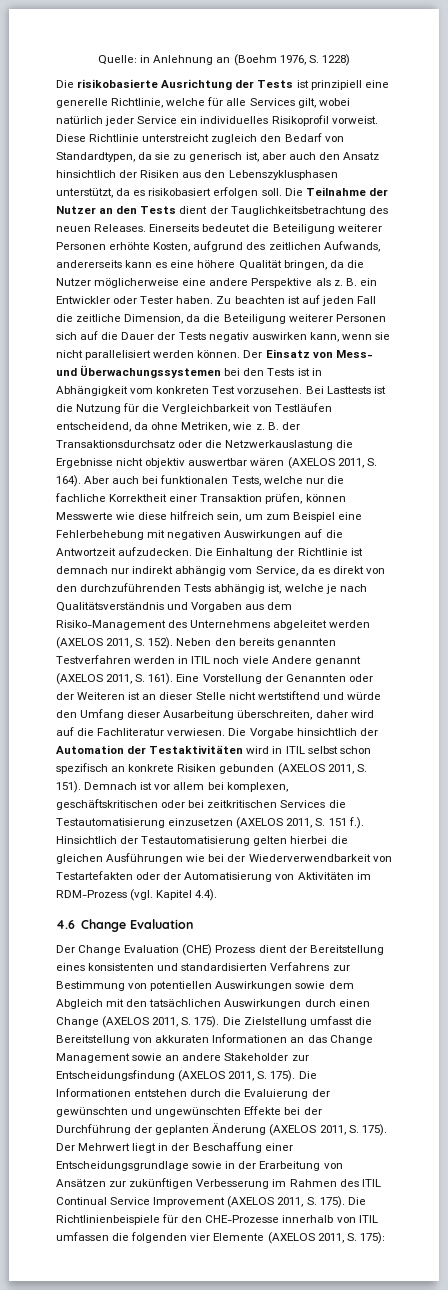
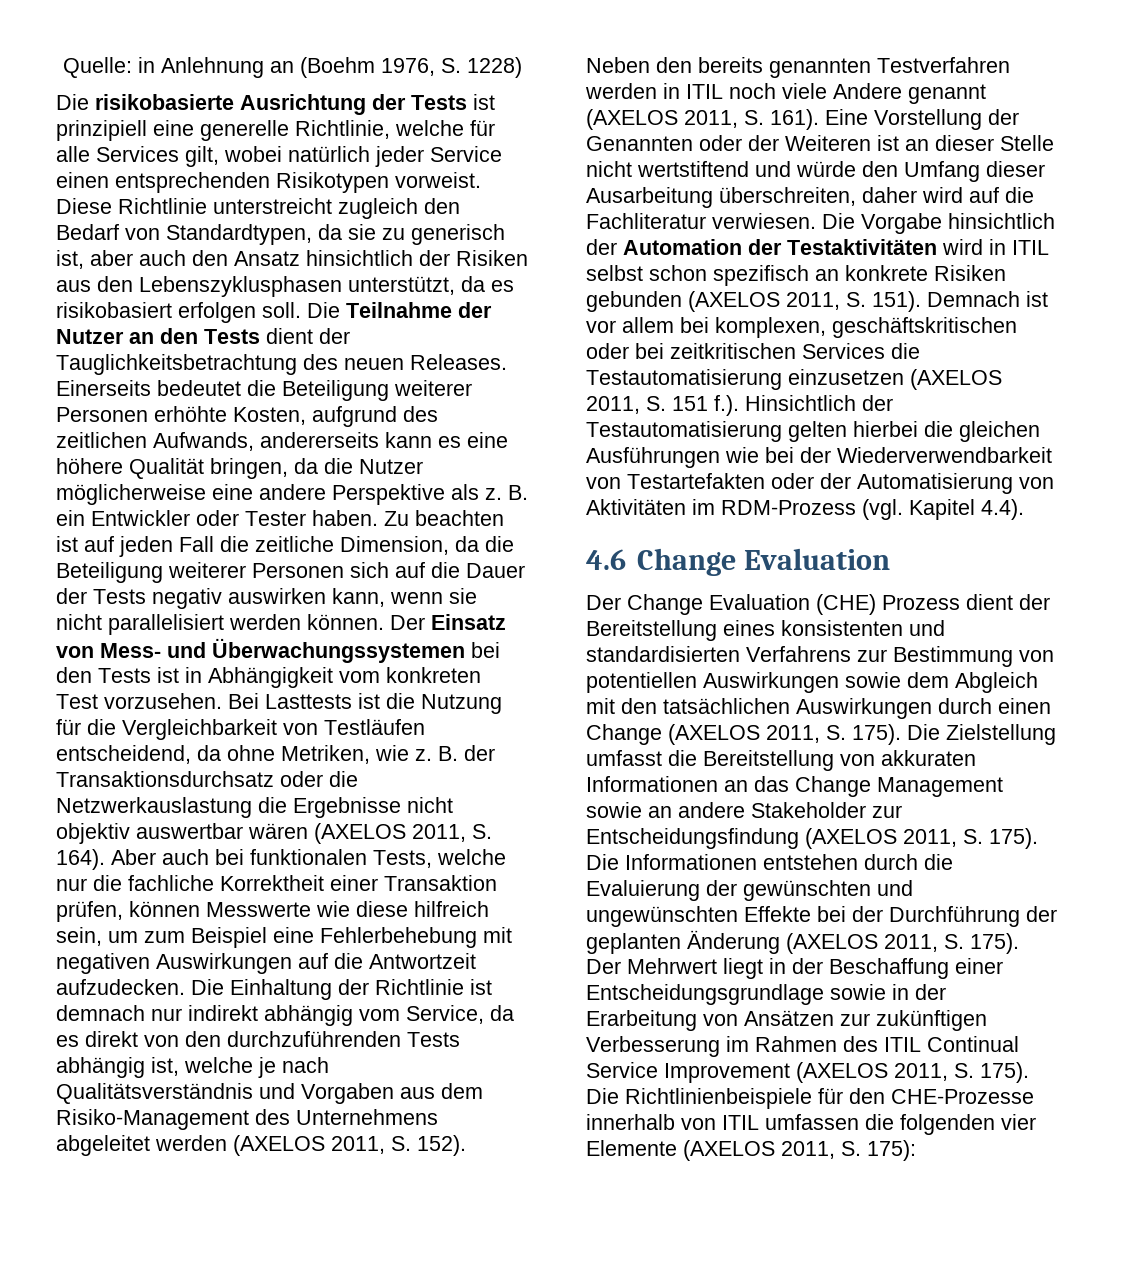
- Die risikobasierte Ausrichtung der Tests ist prinzipiell eine generelle Richtlinie, welche für alle Services gilt, wobei natürlich jeder Service ein individuelles Risikoprofil vorweist.
+ Die risikobasierte Ausrichtung der Tests ist prinzipiell eine generelle Richtlinie, welche für alle Services gilt, wobei natürlich jeder Service einen entsprechenden Risikotypen vorweist.

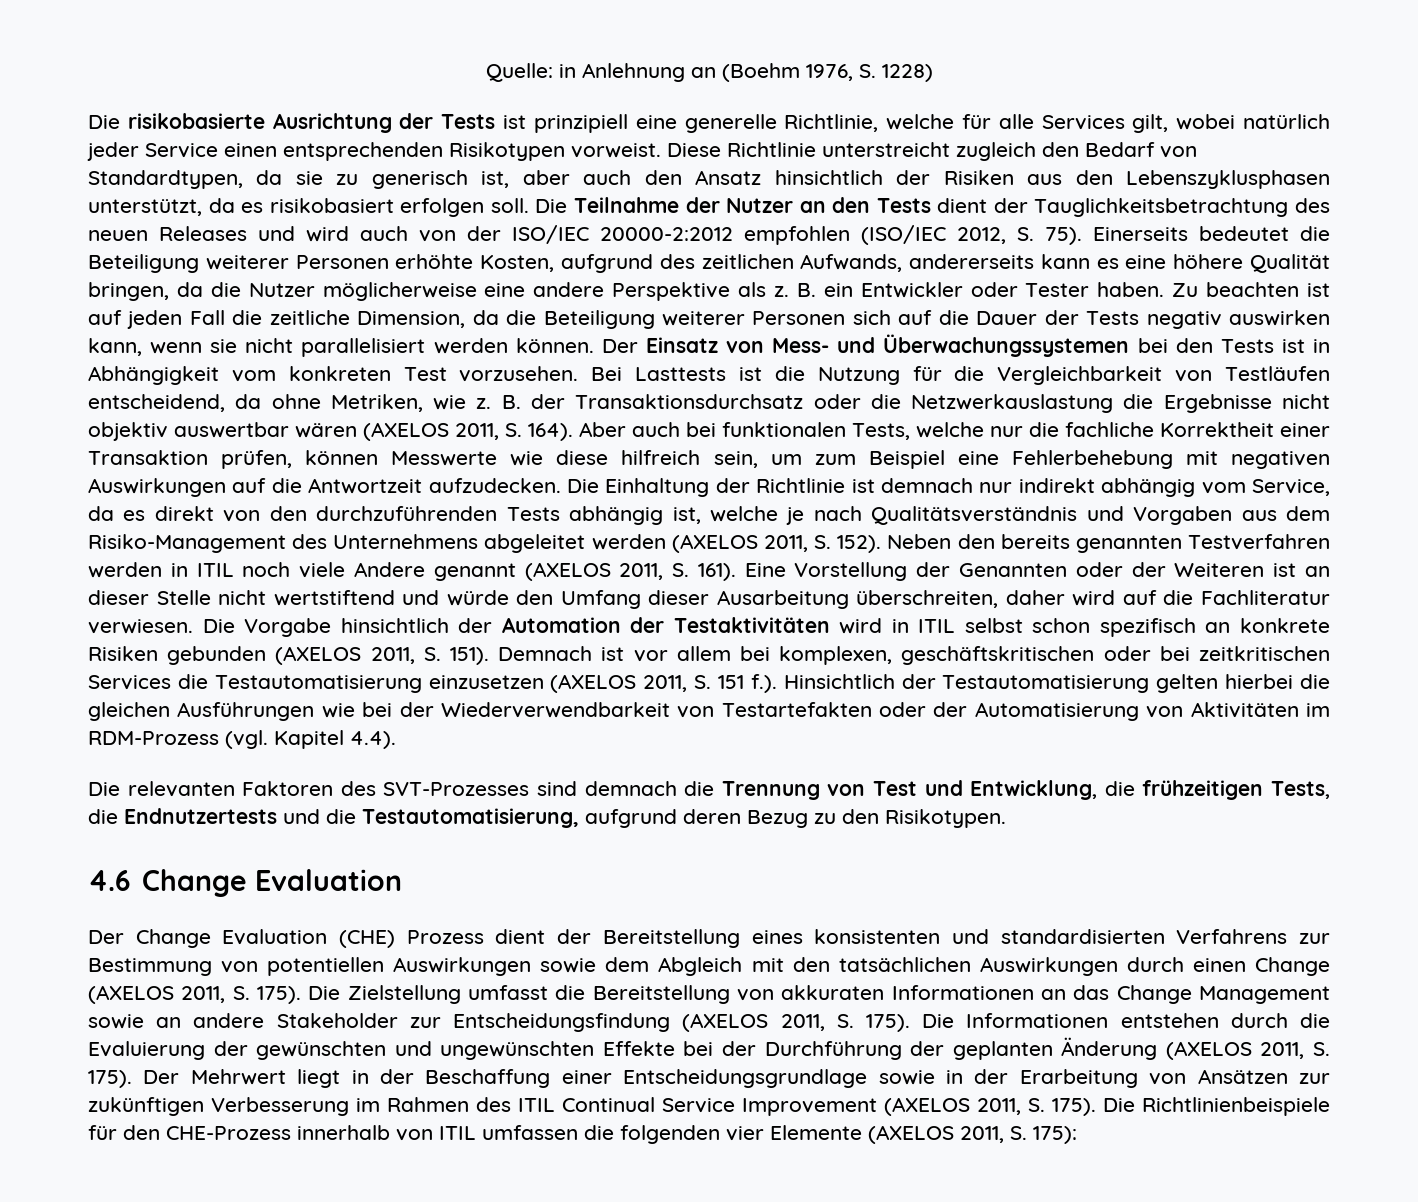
- Die Teilnahme der Nutzer an den Tests dient der Tauglichkeitsbetrachtung des neuen Releases.
+ Die Teilnahme der Nutzer an den Tests dient der Tauglichkeitsbetrachtung des neuen Releases und wird auch von der ISO/IEC 20000-2:2012 empfohlen (ISO/IEC 2012, S. 75).
+ Die relevanten Faktoren des SVT-Prozesses sind demnach die Trennung von Test und Entwicklung, die frühzeitigen Tests, die Endnutzertests und die Testautomatisierung, aufgrund deren Bezug zu den Risikotypen.
- Die Richtlinienbeispiele für den CHE-Prozesse innerhalb von ITIL umfassen die folgenden vier Elemente (AXELOS 2011, S. 175):
+ Die Richtlinienbeispiele für den CHE-Prozess innerhalb von ITIL umfassen die folgenden vier Elemente (AXELOS 2011, S. 175):

